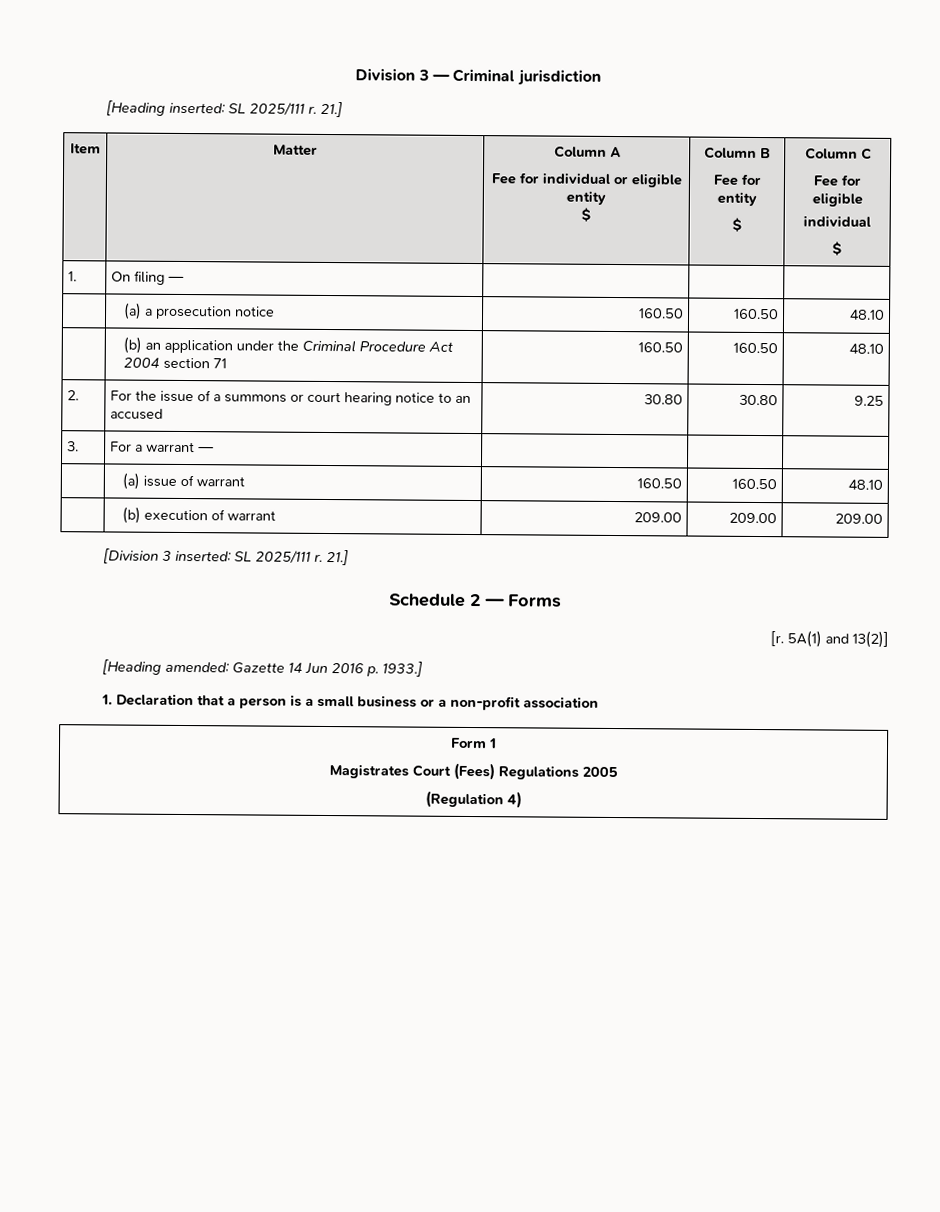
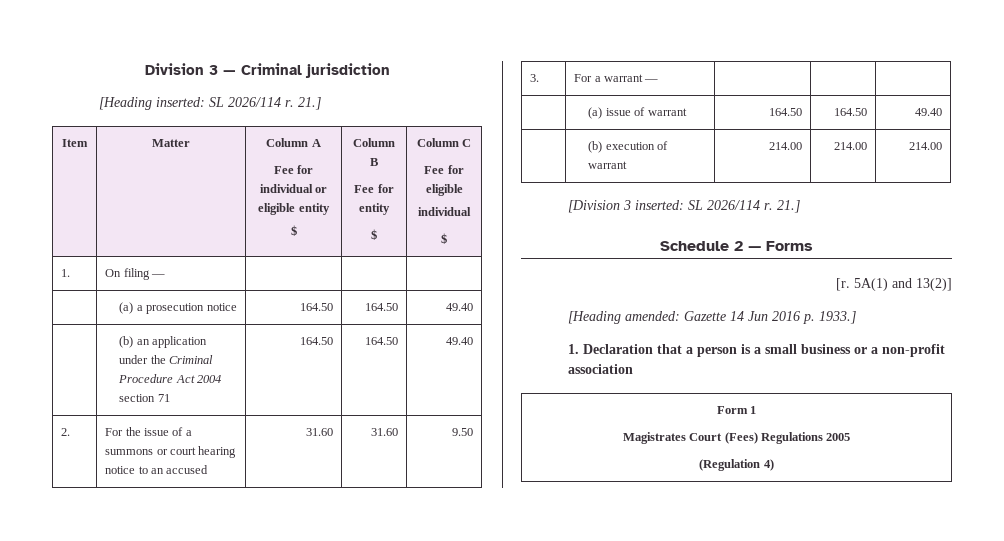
- [Heading inserted: SL 2025/111 r.
+ [Heading inserted: SL 2026/114 r.
- | (a) a prosecution notice | 160.50 | 160.50 | 48.10
+ | (a) a prosecution notice | 164.50 | 164.50 | 49.40
- | (b) an application under the Criminal Procedure Act 2004 section 71 | 160.50 | 160.50 | 48.10
+ | (b) an application under the Criminal Procedure Act 2004 section 71 | 164.50 | 164.50 | 49.40
- 2. | For the issue of a summons or court hearing notice to an accused | 30.80 | 30.80 | 9.25
+ 2. | For the issue of a summons or court hearing notice to an accused | 31.60 | 31.60 | 9.50
- | (a) issue of warrant | 160.50 | 160.50 | 48.10
+ | (a) issue of warrant | 164.50 | 164.50 | 49.40
- | (b) execution of warrant | 209.00 | 209.00 | 209.00
+ | (b) execution of warrant | 214.00 | 214.00 | 214.00
- [Division 3 inserted: SL 2025/111 r.
+ [Division 3 inserted: SL 2026/114 r.

